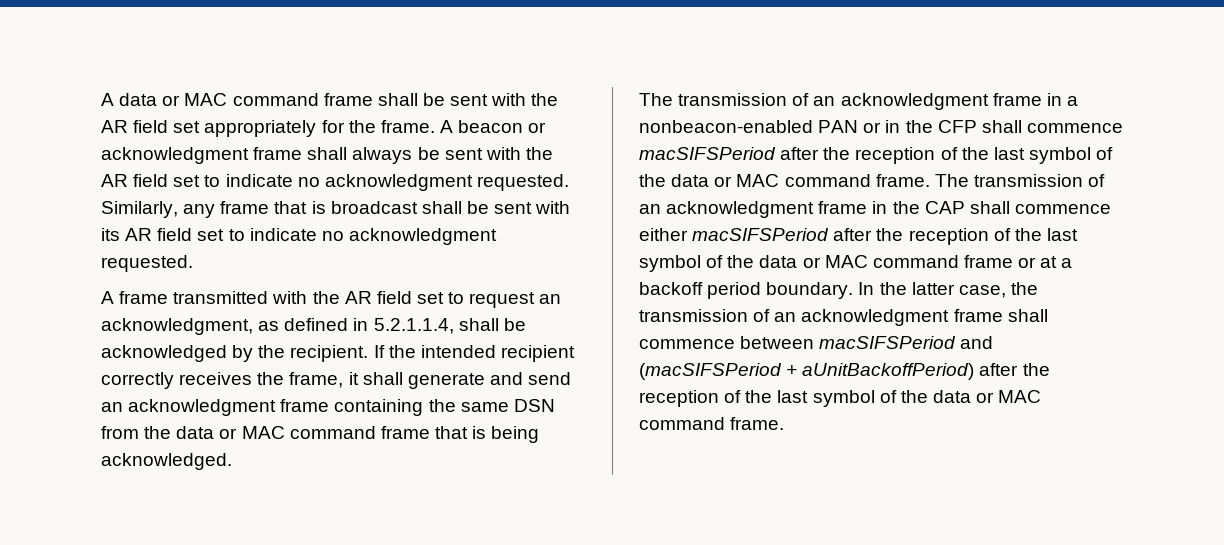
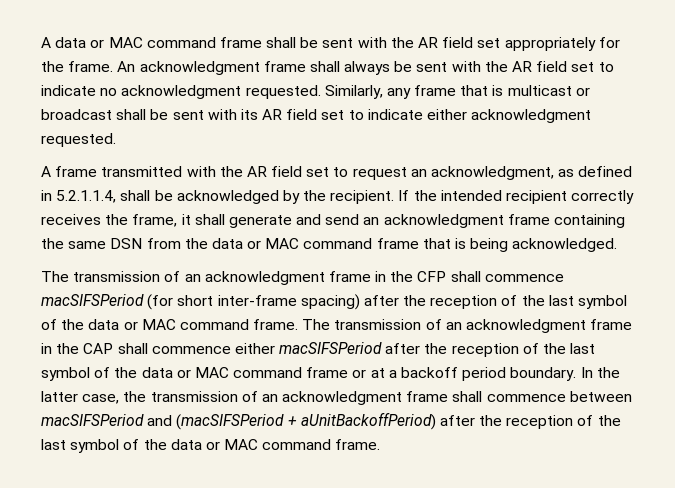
- A beacon or acknowledgment frame shall always be sent with the AR field set to indicate no acknowledgment requested.
+ An acknowledgment frame shall always be sent with the AR field set to indicate no acknowledgment requested.
- Similarly, any frame that is broadcast shall be sent with its AR field set to indicate no acknowledgment requested.
+ Similarly, any frame that is multicast or broadcast shall be sent with its AR field set to indicate either acknowledgment requested.
- The transmission of an acknowledgment frame in a nonbeacon-enabled PAN or in the CFP shall commence macSIFSPeriod after the reception of the last symbol of the data or MAC command frame.
+ The transmission of an acknowledgment frame in the CFP shall commence macSIFSPeriod (for short inter-frame spacing) after the reception of the last symbol of the data or MAC command frame.

